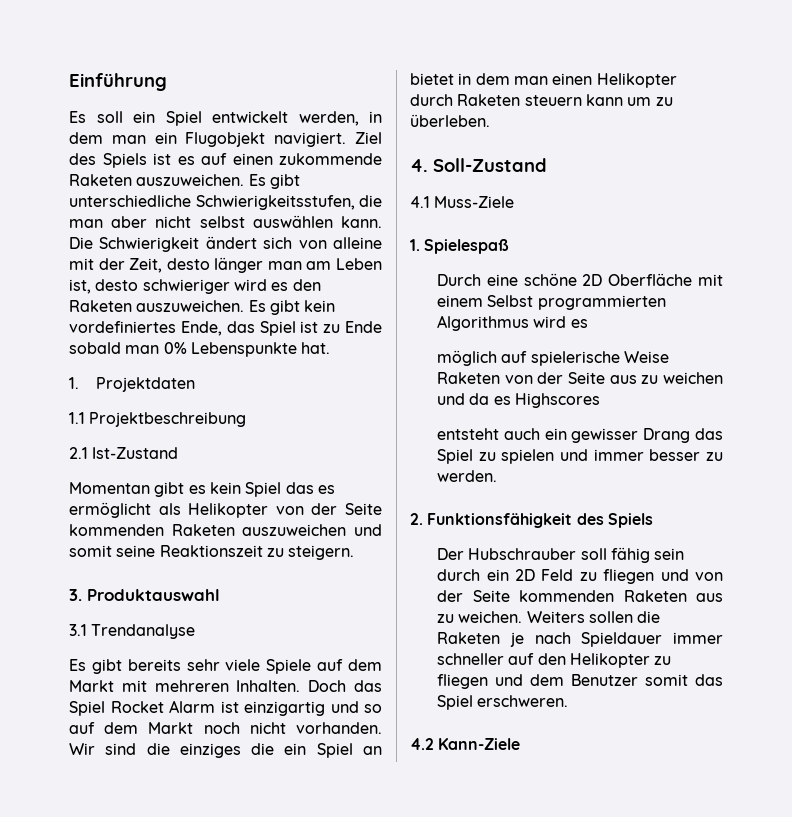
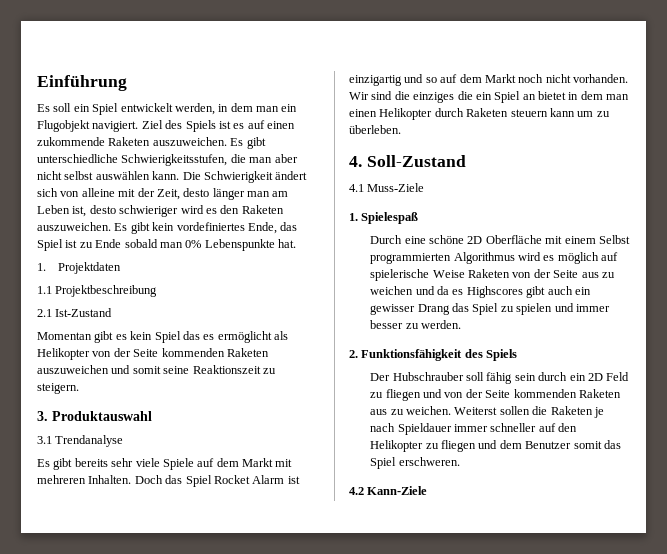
- Durch eine schöne 2D Oberfläche mit einem Selbst programmierten Algorithmus wird es
- möglich auf spielerische Weise Raketen von der Seite aus zu weichen und da es Highscores
- entsteht auch ein gewisser Drang das Spiel zu spielen und immer besser zu werden.
+ Durch eine schöne 2D Oberfläche mit einem Selbst programmierten Algorithmus wird es möglich auf spielerische Weise Raketen von der Seite aus zu weichen und da es Highscores gibt auch ein gewisser Drang das Spiel zu spielen und immer besser zu werden.
- Weiters sollen die Raketen je nach Spieldauer immer schneller auf den Helikopter zu fliegen und dem Benutzer somit das Spiel erschweren.
+ Weiterst sollen die Raketen je nach Spieldauer immer schneller auf den Helikopter zu fliegen und dem Benutzer somit das Spiel erschweren.

